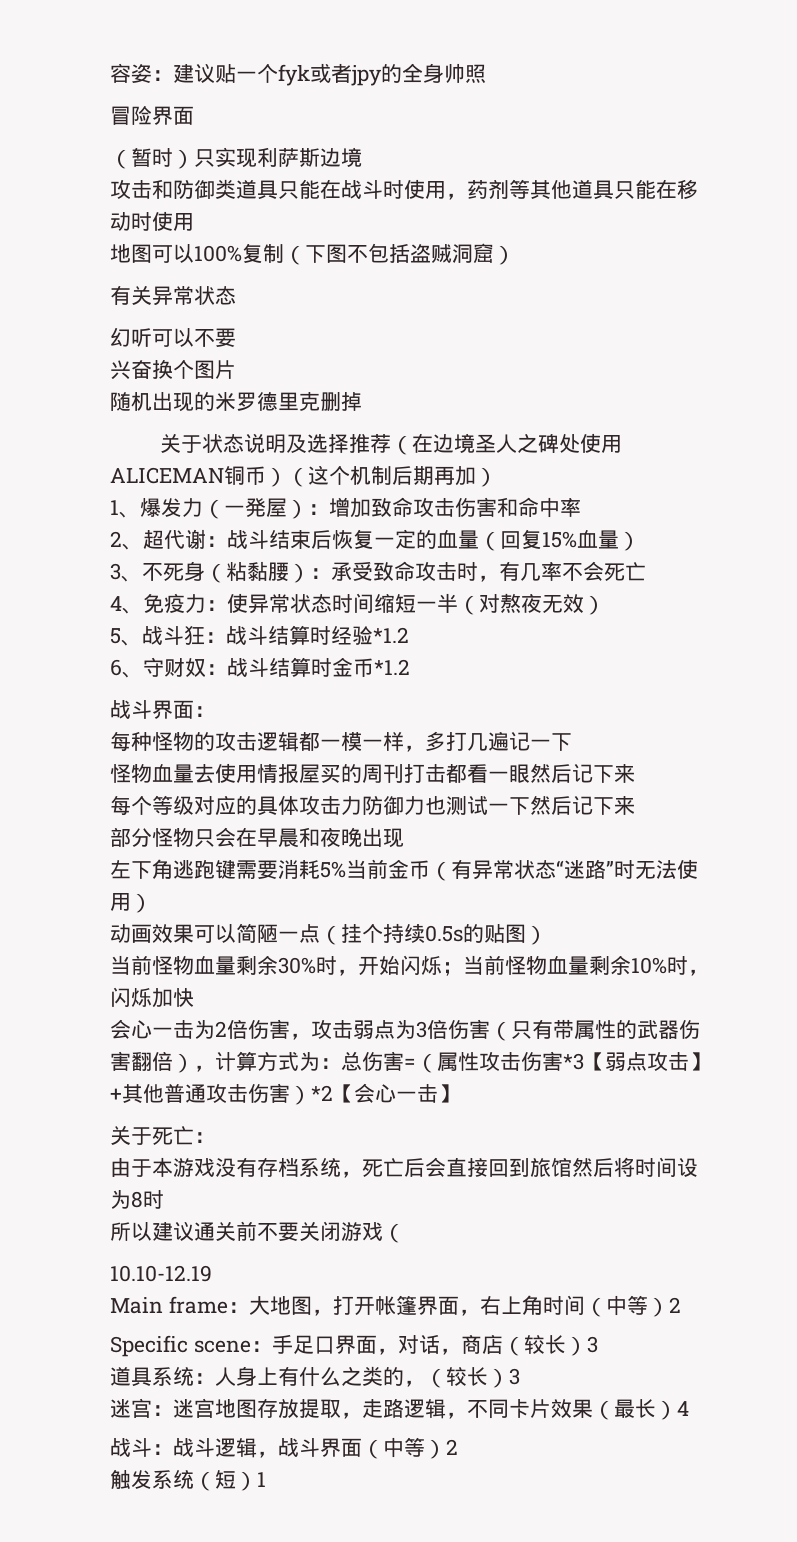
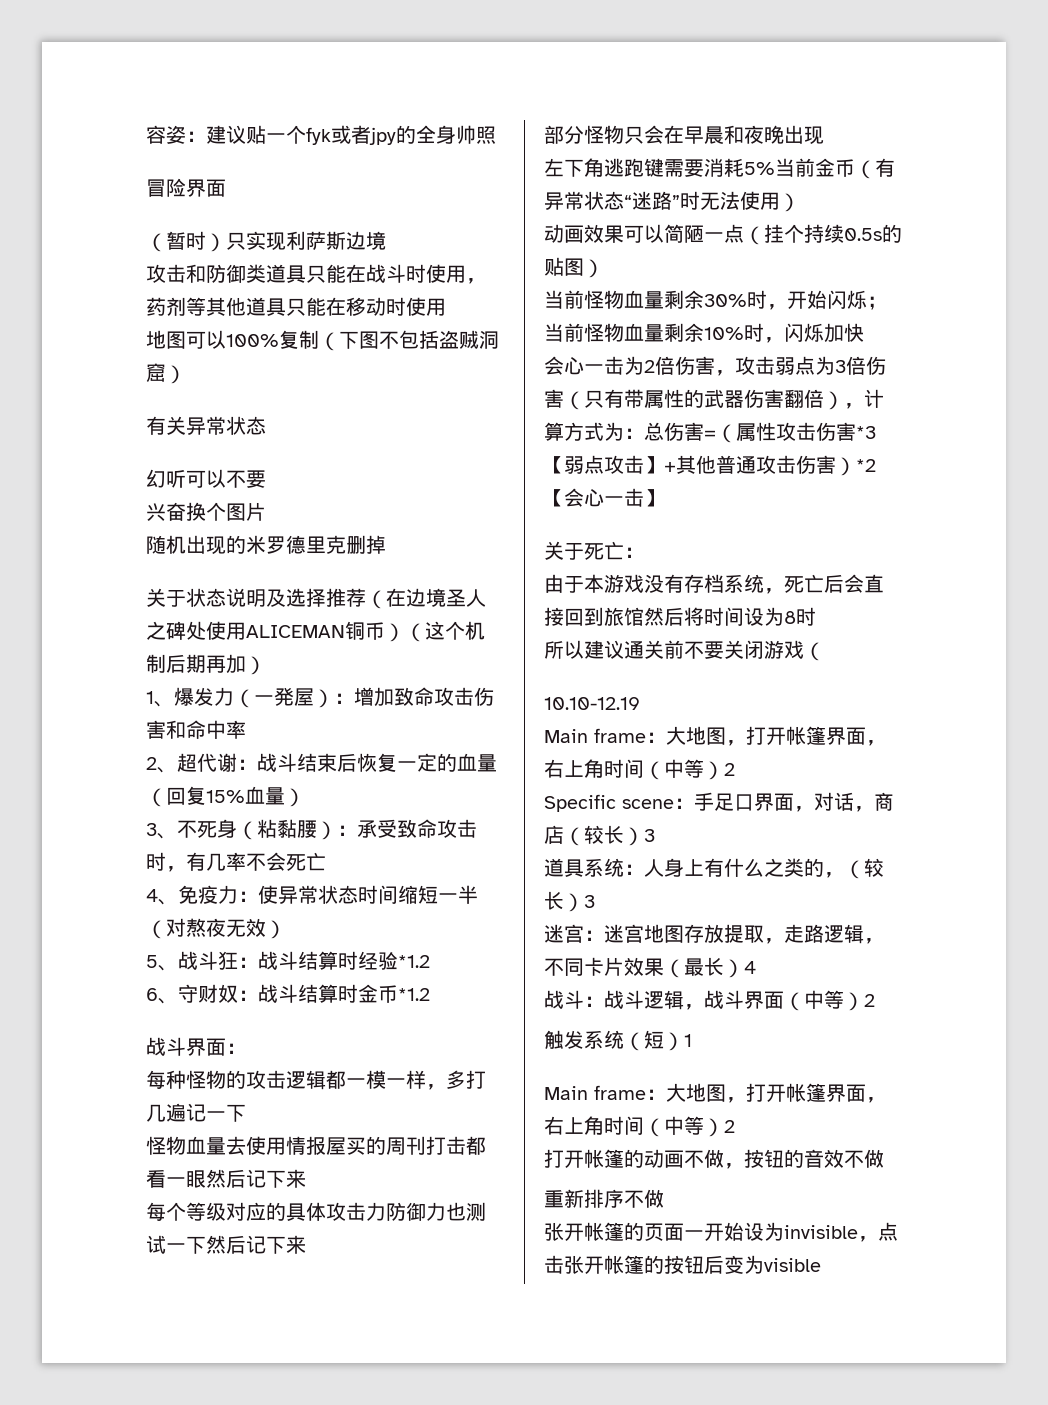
  触发系统（短）1
+ Main frame：大地图，打开帐篷界面，右上角时间（中等）2
+ 打开帐篷的动画不做，按钮的音效不做
+ 重新排序不做
+ 张开帐篷的页面一开始设为invisible，点击张开帐篷的按钮后变为visible

